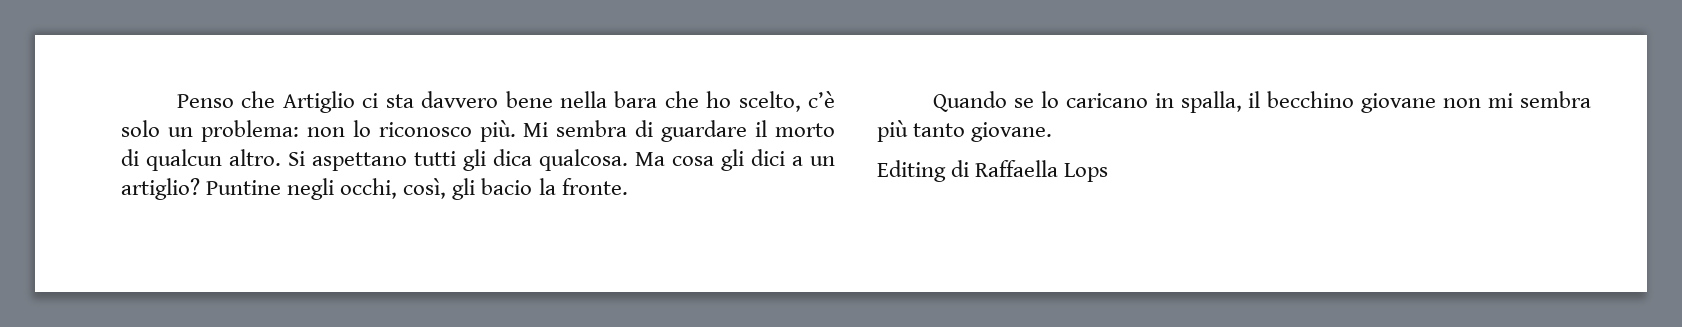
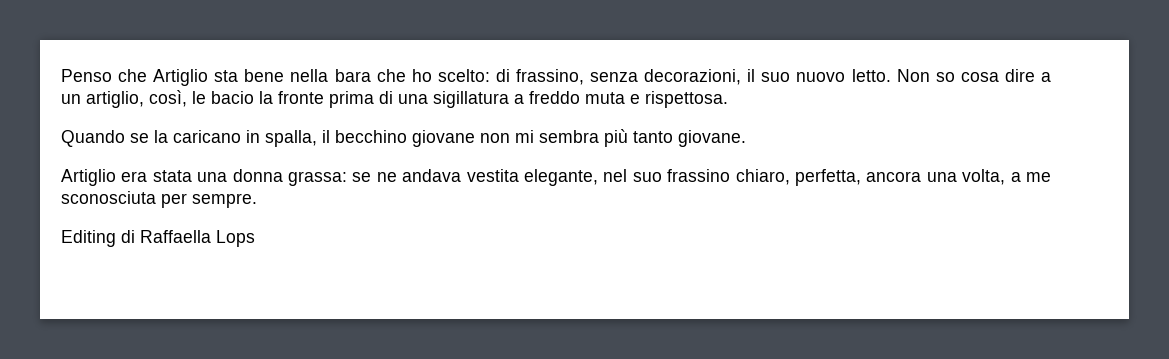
- Penso che Artiglio ci sta davvero bene nella bara che ho scelto, c’è solo un problema: non lo riconosco più. Mi sembra di guardare il morto di qualcun altro. Si aspettano tutti gli dica qualcosa. Ma cosa gli dici a un artiglio? Puntine negli occhi, così, gli bacio la fronte.
+ Penso che Artiglio sta bene nella bara che ho scelto: di frassino, senza decorazioni, il suo nuovo letto. Non so cosa dire a un artiglio, così, le bacio la fronte prima di una sigillatura a freddo muta e rispettosa.
- Quando se lo caricano in spalla, il becchino giovane non mi sembra più tanto giovane.
+ Quando se la caricano in spalla, il becchino giovane non mi sembra più tanto giovane.
+ Artiglio era stata una donna grassa: se ne andava vestita elegante, nel suo frassino chiaro, perfetta, ancora una volta, a me sconosciuta per sempre.

